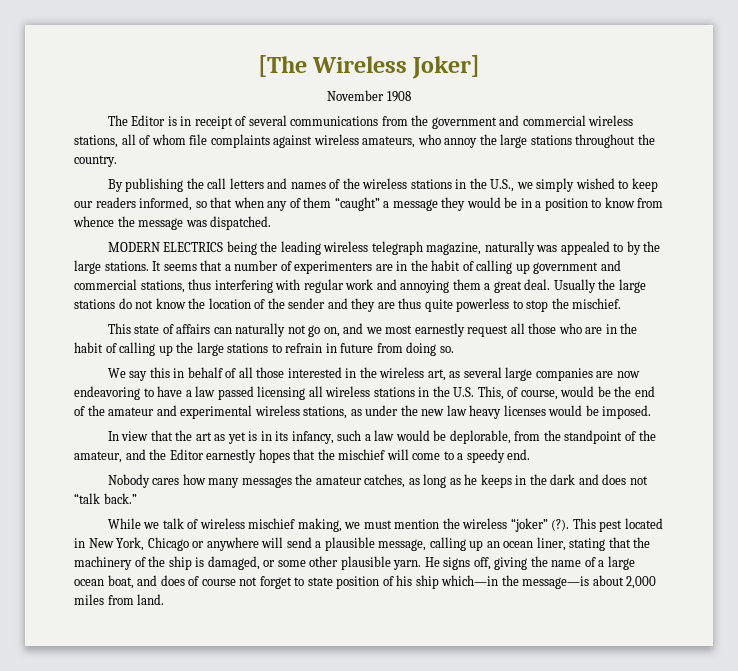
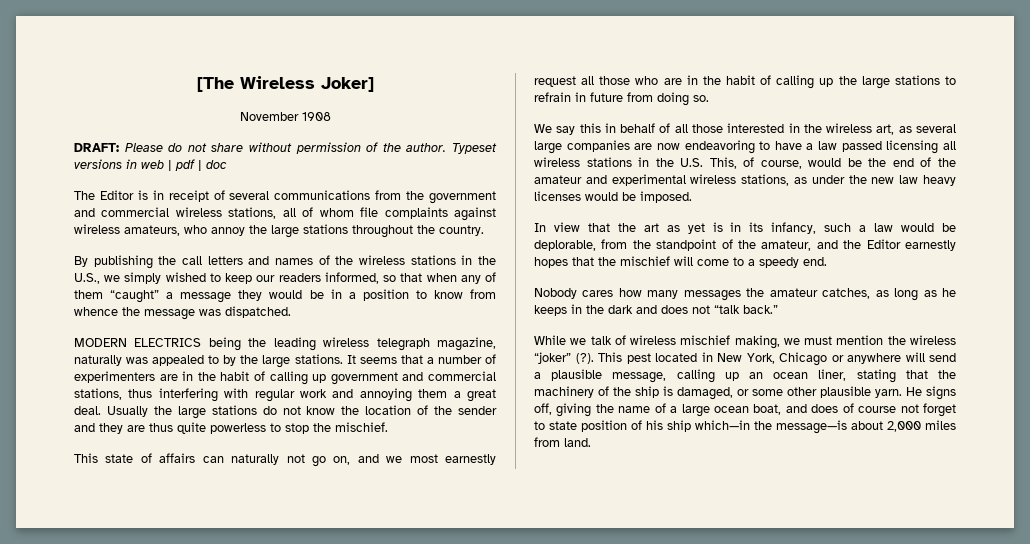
+ DRAFT: Please do not share without permission of the author. Typeset versions in web | pdf | doc

